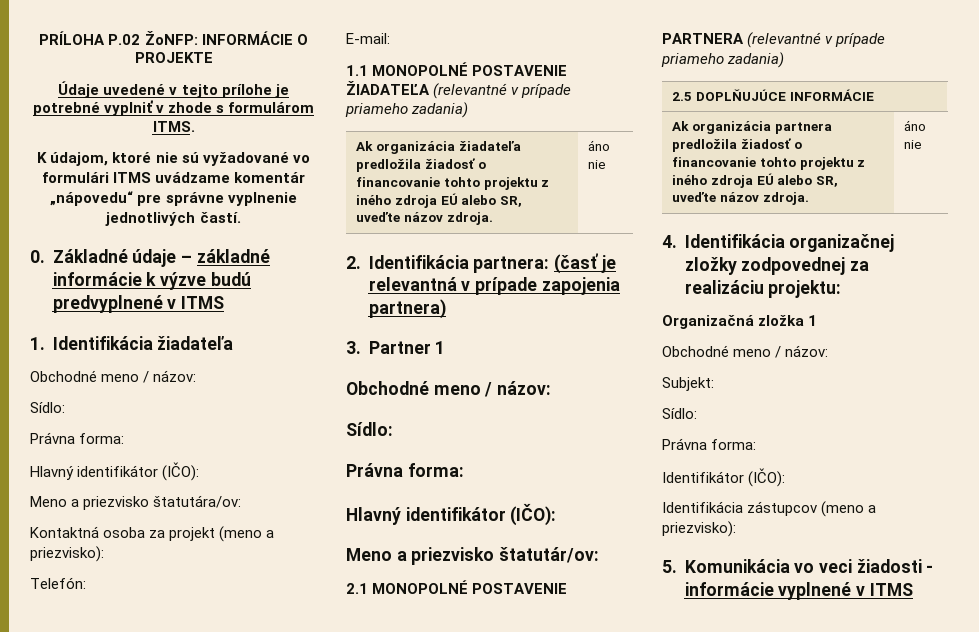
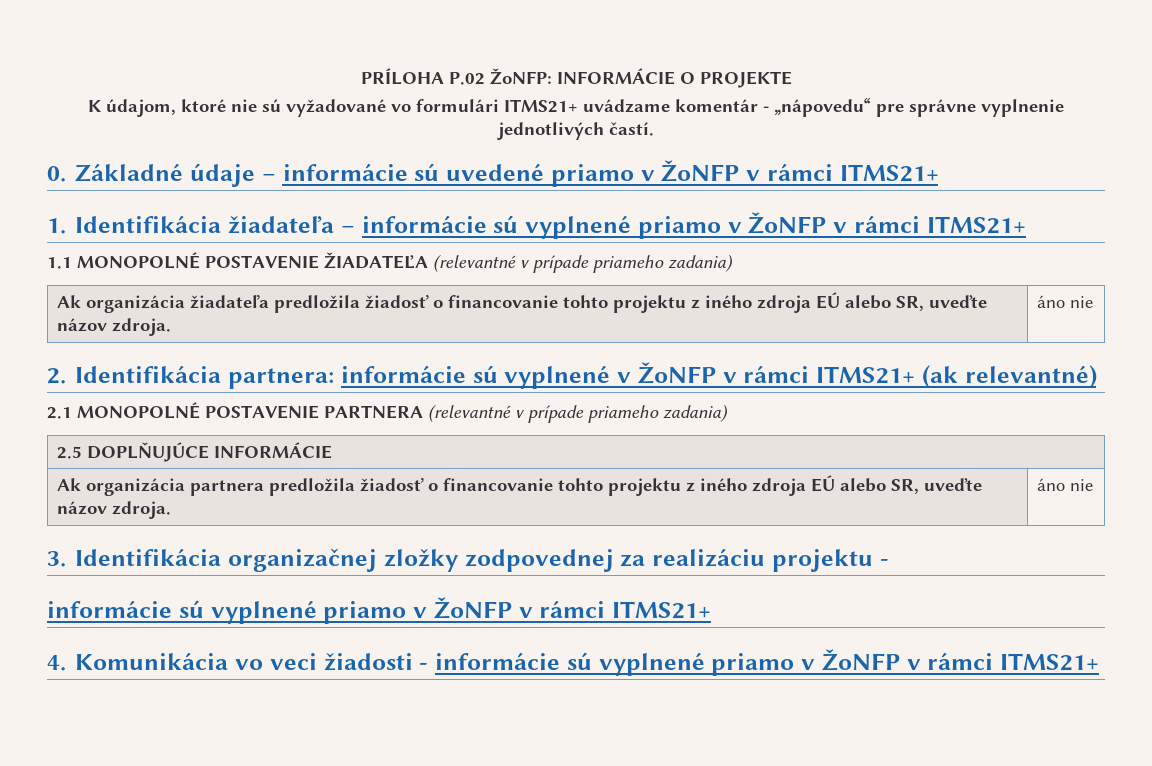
- Údaje uvedené v tejto prílohe je potrebné vyplniť v zhode s formulárom ITMS.
- K údajom, ktoré nie sú vyžadované vo formulári ITMS uvádzame komentár „nápovedu“ pre správne vyplnenie jednotlivých častí.
+ K údajom, ktoré nie sú vyžadované vo formulári ITMS21+ uvádzame komentár - „nápovedu“ pre správne vyplnenie jednotlivých častí.
- 0. Základné údaje – základné informácie k výzve budú predvyplnené v ITMS
- 1. Identifikácia žiadateľa
- Obchodné meno / názov:
- Sídlo:
- Právna forma:
- Hlavný identifikátor (IČO):
- Meno a priezvisko štatutára/ov:
- Kontaktná osoba za projekt (meno a priezvisko):
- Telefón:
- E-mail:
+ 0. Základné údaje – informácie sú uvedené priamo v ŽoNFP v rámci ITMS21+
+ 1. Identifikácia žiadateľa – informácie sú vyplnené priamo v ŽoNFP v rámci ITMS21+
- 2. Identifikácia partnera: (časť je relevantná v prípade zapojenia partnera)
- 3. Partner 1
- Obchodné meno / názov:
- Sídlo:
- Právna forma:
- Hlavný identifikátor (IČO):
- Meno a priezvisko štatutár/ov:
+ 2. Identifikácia partnera: informácie sú vyplnené v ŽoNFP v rámci ITMS21+ (ak relevantné)
- 4. Identifikácia organizačnej zložky zodpovednej za realizáciu projektu:
- Organizačná zložka 1
- Obchodné meno / názov:
- Subjekt:
- Sídlo:
- Právna forma:
- Identifikátor (IČO):
- Identifikácia zástupcov (meno a priezvisko):
- 5. Komunikácia vo veci žiadosti - informácie vyplnené v ITMS
+ 3. Identifikácia organizačnej zložky zodpovednej za realizáciu projektu -
+ informácie sú vyplnené priamo v ŽoNFP v rámci ITMS21+
+ 4. Komunikácia vo veci žiadosti - informácie sú vyplnené priamo v ŽoNFP v rámci ITMS21+

